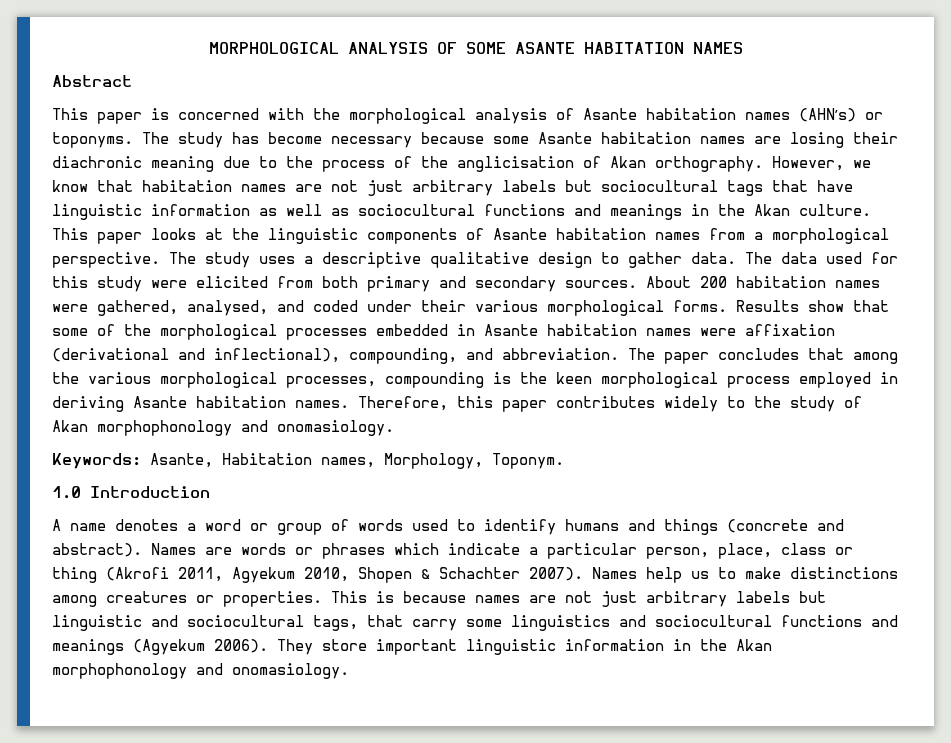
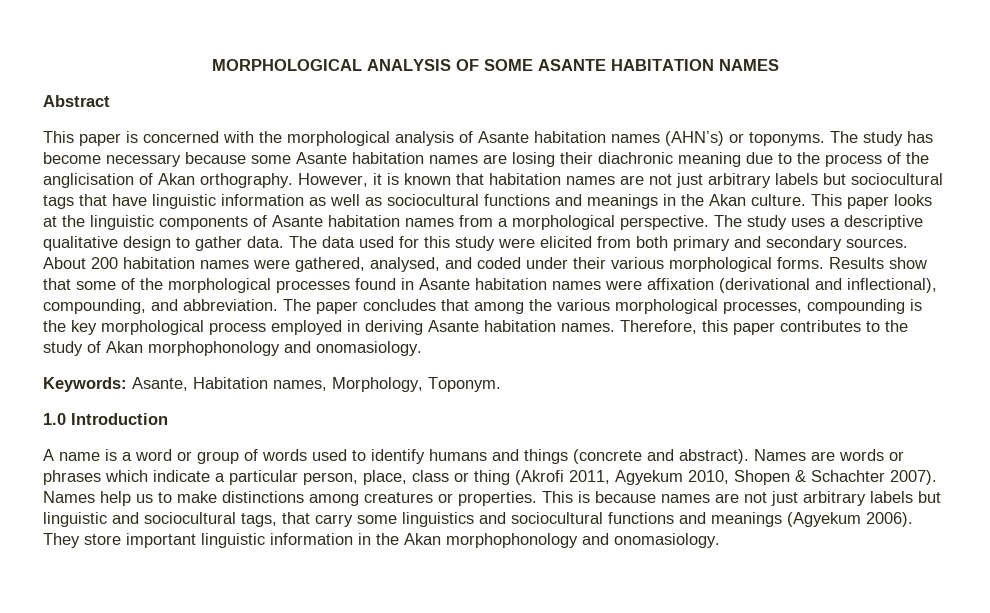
- However, we know that habitation names are not just arbitrary labels but sociocultural tags that have linguistic information as well as sociocultural functions and meanings in the Akan culture.
+ However, it is known that habitation names are not just arbitrary labels but sociocultural tags that have linguistic information as well as sociocultural functions and meanings in the Akan culture.
- Results show that some of the morphological processes embedded in Asante habitation names were affixation (derivational and inflectional), compounding, and abbreviation.
+ Results show that some of the morphological processes found in Asante habitation names were affixation (derivational and inflectional), compounding, and abbreviation.
- The paper concludes that among the various morphological processes, compounding is the keen morphological process employed in deriving Asante habitation names.
+ The paper concludes that among the various morphological processes, compounding is the key morphological process employed in deriving Asante habitation names.
- Therefore, this paper contributes widely to the study of Akan morphophonology and onomasiology.
+ Therefore, this paper contributes to the study of Akan morphophonology and onomasiology.
- A name denotes a word or group of words used to identify humans and things (concrete and abstract).
+ A name is a word or group of words used to identify humans and things (concrete and abstract).

